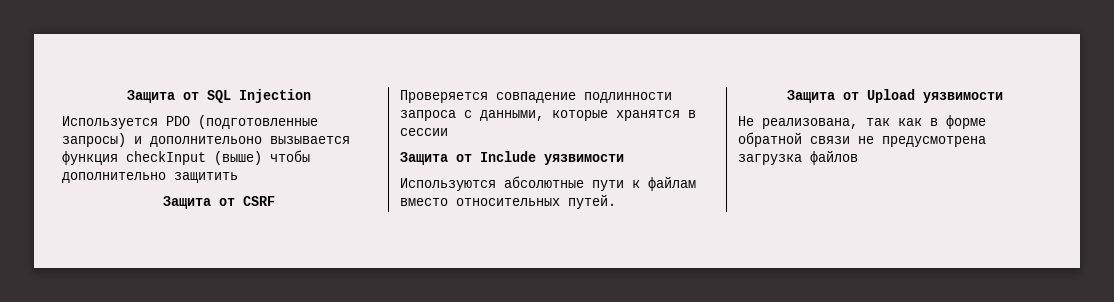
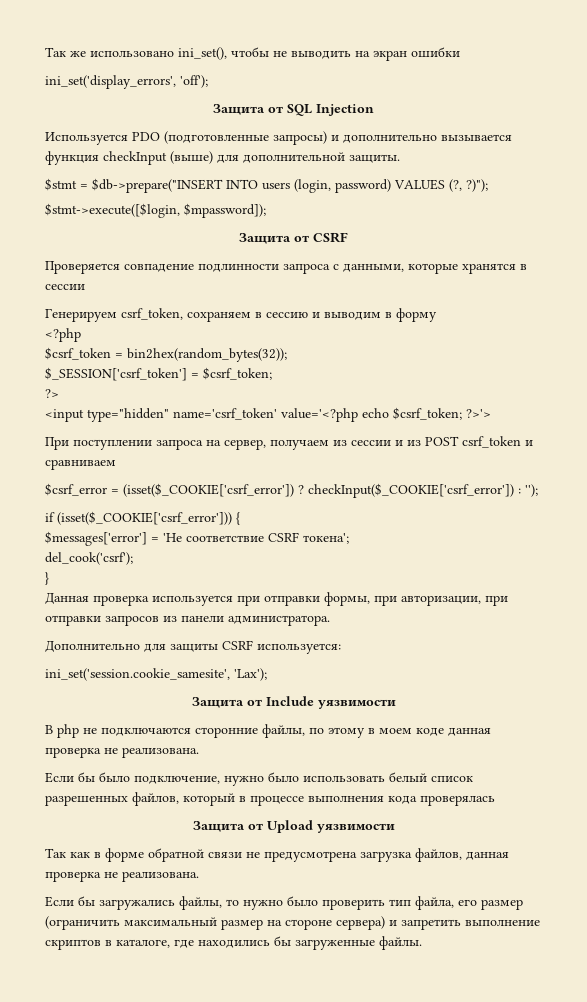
+ Так же использовано ini_set(), чтобы не выводить на экран ошибки
+ ini_set('display_errors', 'off');
- Используется PDO (подготовленные запросы) и дополнительоно вызывается функция checkInput (выше) чтобы дополнительно защитить
+ Используется PDO (подготовленные запросы) и дополнительно вызывается функция checkInput (выше) для дополнительной защиты.
+ $stmt = $db->prepare("INSERT INTO users (login, password) VALUES (?, ?)");
+ $stmt->execute([$login, $mpassword]);
+ Генерируем csrf_token, сохраняем в сессию и выводим в форму
+ <?php
+ $csrf_token = bin2hex(random_bytes(32));
+ $_SESSION['csrf_token'] = $csrf_token;
+ ?>
+ <input type="hidden" name='csrf_token' value='<?php echo $csrf_token; ?>'>
+ При поступлении запроса на сервер, получаем из сессии и из POST csrf_token и сравниваем
+ $csrf_error = (isset($_COOKIE['csrf_error']) ? checkInput($_COOKIE['csrf_error']) : '');
+ if (isset($_COOKIE['csrf_error'])) {
+ $messages['error'] = 'Не соответствие CSRF токена';
+ del_cook('csrf');
+ }
+ Данная проверка используется при отправки формы, при авторизации, при отправки запросов из панели администратора.
+ Дополнительно для защиты CSRF используется:
+ ini_set('session.cookie_samesite', 'Lax');
  Защита от Include уязвимости
- Используются абсолютные пути к файлам вместо относительных путей.
+ В php не подключаются сторонние файлы, по этому в моем коде данная проверка не реализована.
+ Если бы было подключение, нужно было использовать белый список разрешенных файлов, который в процессе выполнения кода проверялась
- Не реализована, так как в форме обратной связи не предусмотрена загрузка файлов
+ Так как в форме обратной связи не предусмотрена загрузка файлов, данная проверка не реализована.
+ Если бы загружались файлы, то нужно было проверить тип файла, его размер (ограничить максимальный размер на стороне сервера) и запретить выполнение скриптов в каталоге, где находились бы загруженные файлы.

